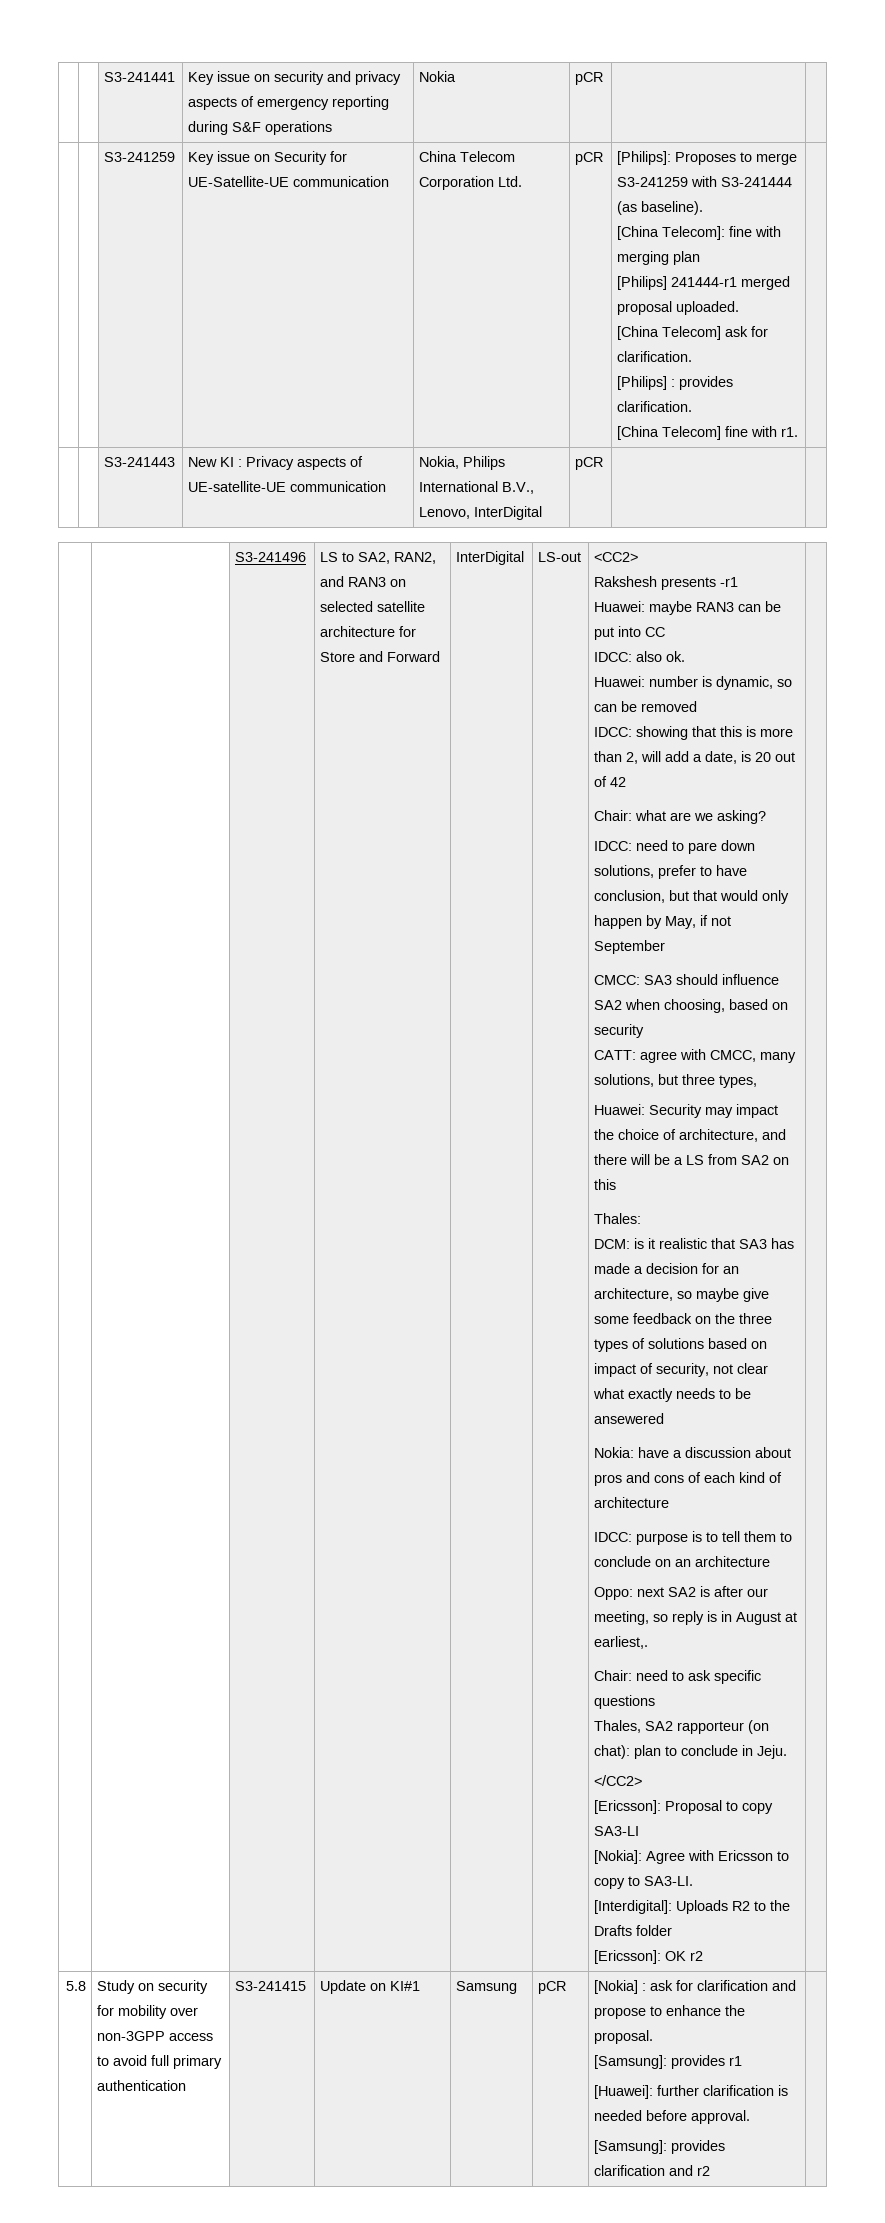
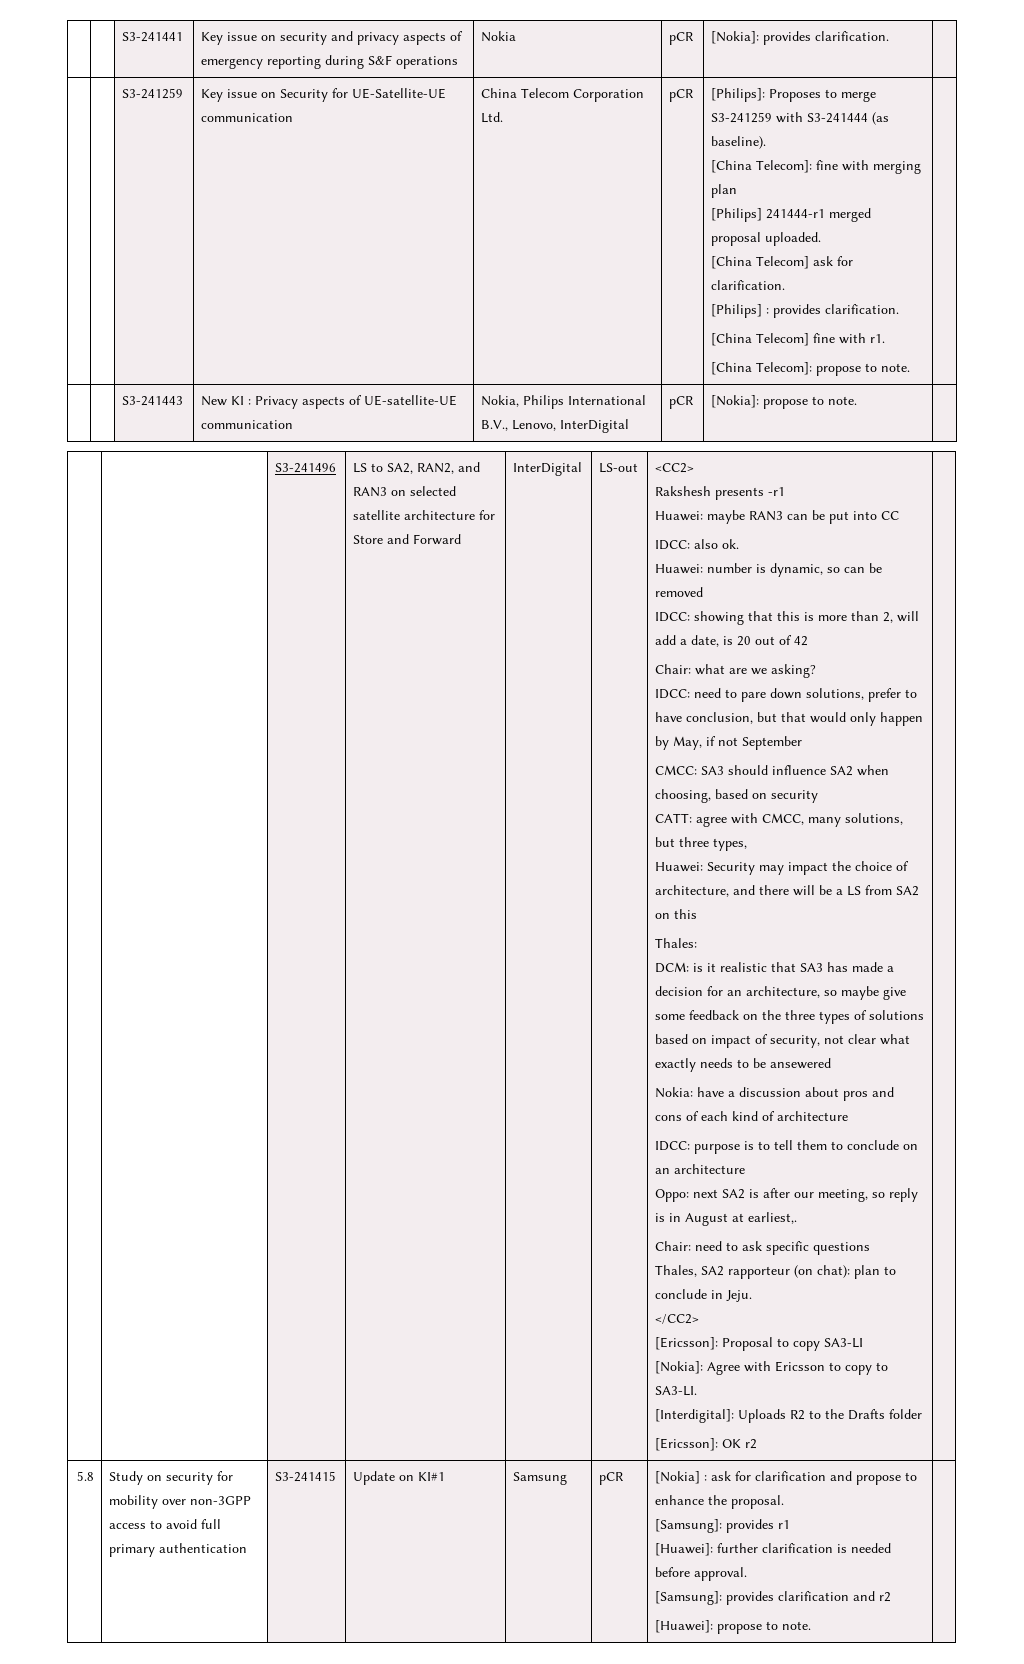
- | | S3-241441 | Key issue on security and privacy aspects of emergency reporting during S&F operations | Nokia | pCR | |
+ | | S3-241441 | Key issue on security and privacy aspects of emergency reporting during S&F operations | Nokia | pCR | [Nokia]: provides clarification. |
+ [China Telecom]: propose to note.
- | | S3-241443 | New KI : Privacy aspects of UE-satellite-UE communication | Nokia, Philips International B.V., Lenovo, InterDigital | pCR | |
+ | | S3-241443 | New KI : Privacy aspects of UE-satellite-UE communication | Nokia, Philips International B.V., Lenovo, InterDigital | pCR | [Nokia]: propose to note. |
+ [Huawei]: propose to note.

